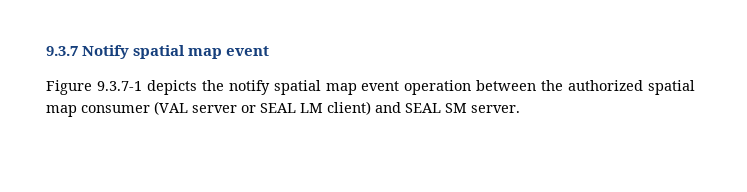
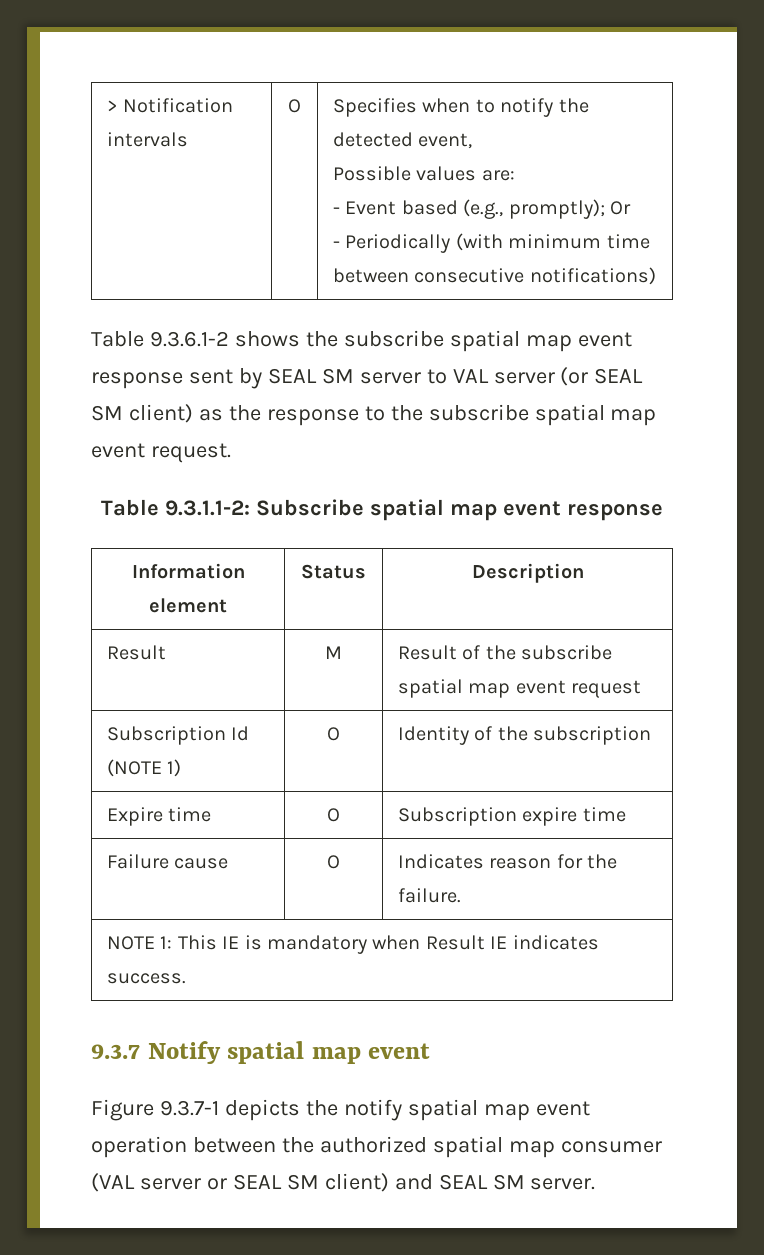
+ > Notification intervals | O | Specifies when to notify the detected event,
+ Possible values are:
+ - Event based (e.g., promptly); Or
+ - Periodically (with minimum time between consecutive notifications)
+ Table 9.3.6.1-2 shows the subscribe spatial map event response sent by SEAL SM server to VAL server (or SEAL SM client) as the response to the subscribe spatial map event request.
+ Table 9.3.1.1-2: Subscribe spatial map event response
+ Information element | Status | Description
+ Result | M | Result of the subscribe spatial map event request
+ Subscription Id (NOTE 1) | O | Identity of the subscription
+ Expire time | O | Subscription expire time
+ Failure cause | O | Indicates reason for the failure.
+ NOTE 1: This IE is mandatory when Result IE indicates success.
- Figure 9.3.7-1 depicts the notify spatial map event operation between the authorized spatial map consumer (VAL server or SEAL LM client) and SEAL SM server.
+ Figure 9.3.7-1 depicts the notify spatial map event operation between the authorized spatial map consumer (VAL server or SEAL SM client) and SEAL SM server.

